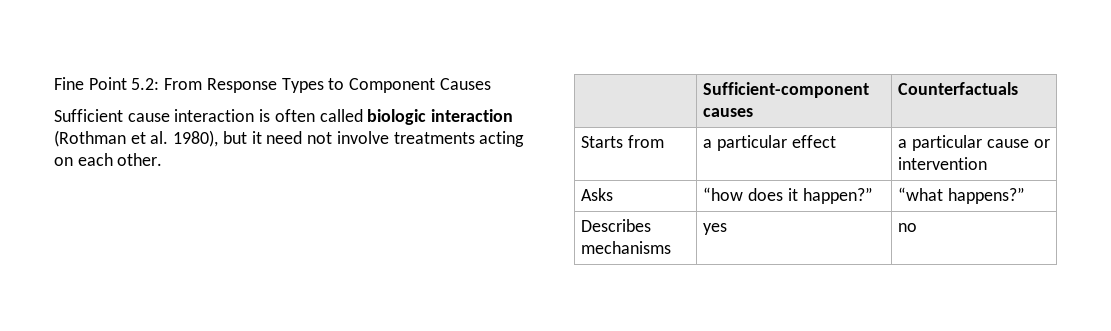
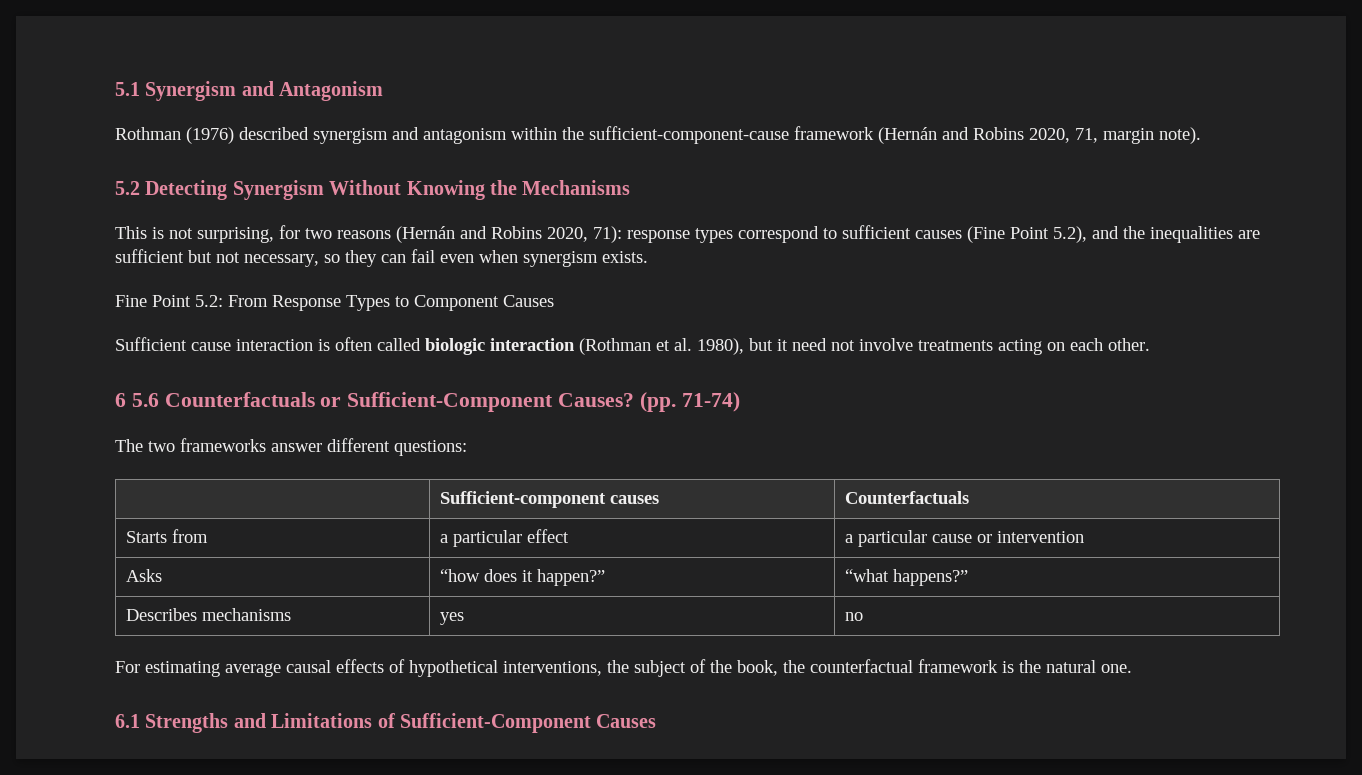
+ 5.1 Synergism and Antagonism
+ Rothman (1976) described synergism and antagonism within the sufficient-component-cause framework (Hernán and Robins 2020, 71, margin note).
+ 5.2 Detecting Synergism Without Knowing the Mechanisms
+ This is not surprising, for two reasons (Hernán and Robins 2020, 71): response types correspond to sufficient causes (Fine Point 5.2), and the inequalities are sufficient but not necessary, so they can fail even when synergism exists.
+ 6 5.6 Counterfactuals or Sufficient-Component Causes? (pp. 71-74)
+ The two frameworks answer different questions:
+ For estimating average causal effects of hypothetical interventions, the subject of the book, the counterfactual framework is the natural one.
+ 6.1 Strengths and Limitations of Sufficient-Component Causes

